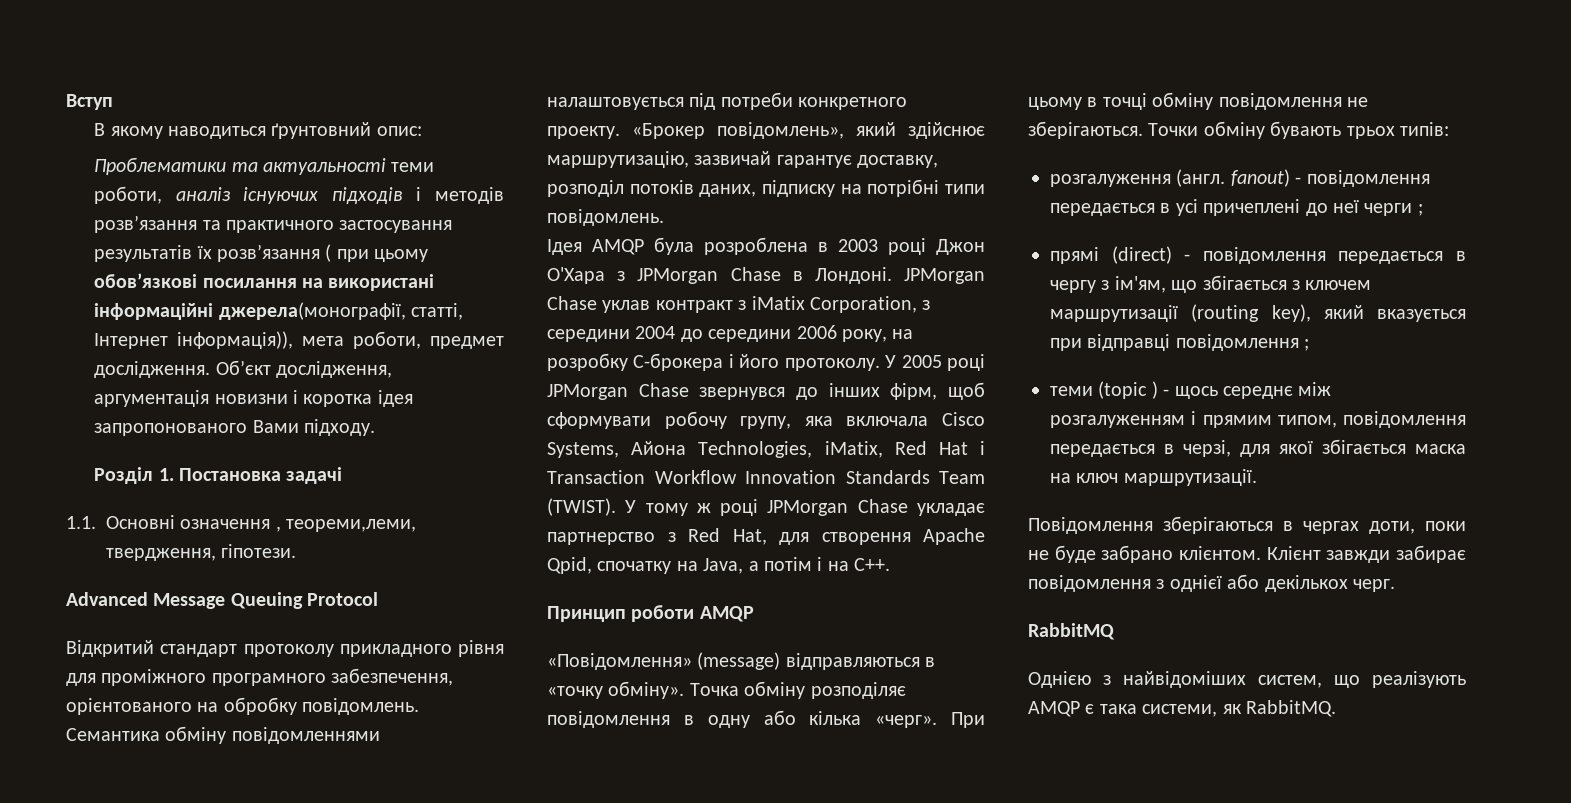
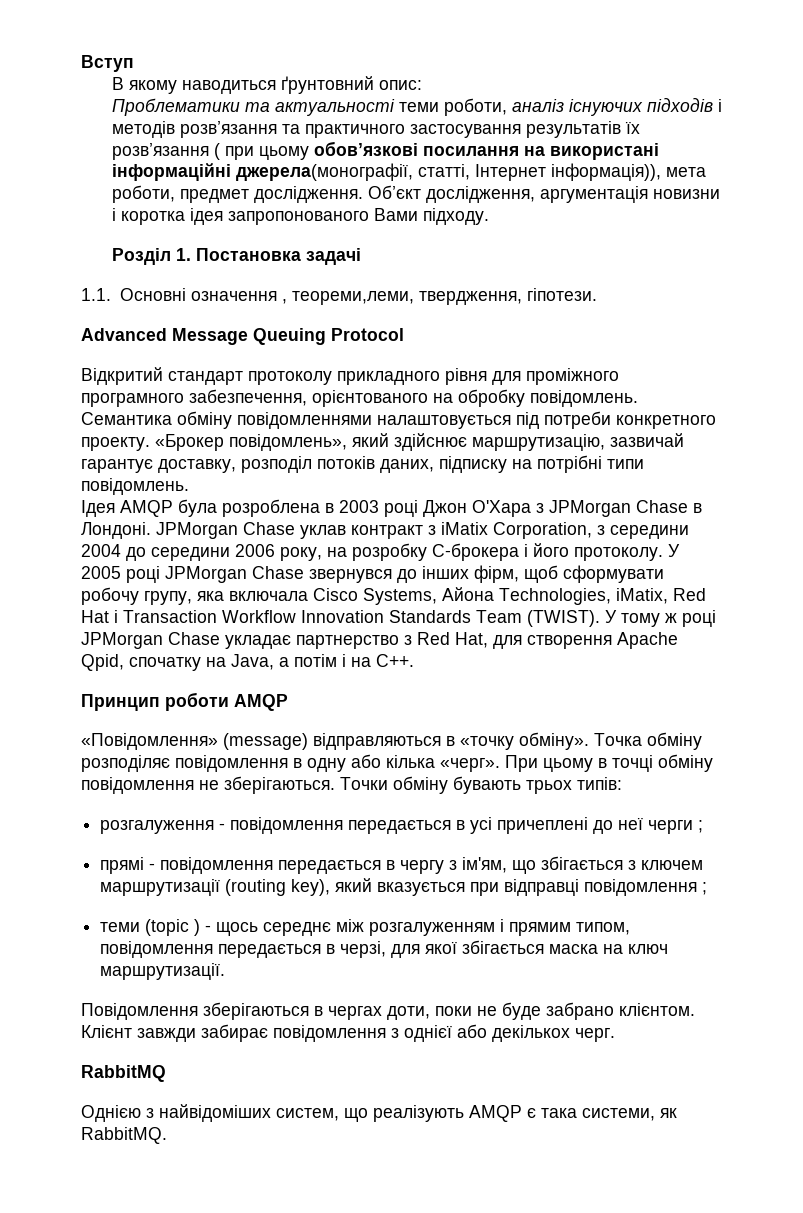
- розгалуження (англ. fanout) - повідомлення передається в усі причеплені до неї черги ;
+ розгалуження - повідомлення передається в усі причеплені до неї черги ;
- прямі (direct) - повідомлення передається в чергу з ім'ям, що збігається з ключем маршрутизації (routing key), який вказується при відправці повідомлення ;
+ прямі - повідомлення передається в чергу з ім'ям, що збігається з ключем маршрутизації (routing key), який вказується при відправці повідомлення ;

